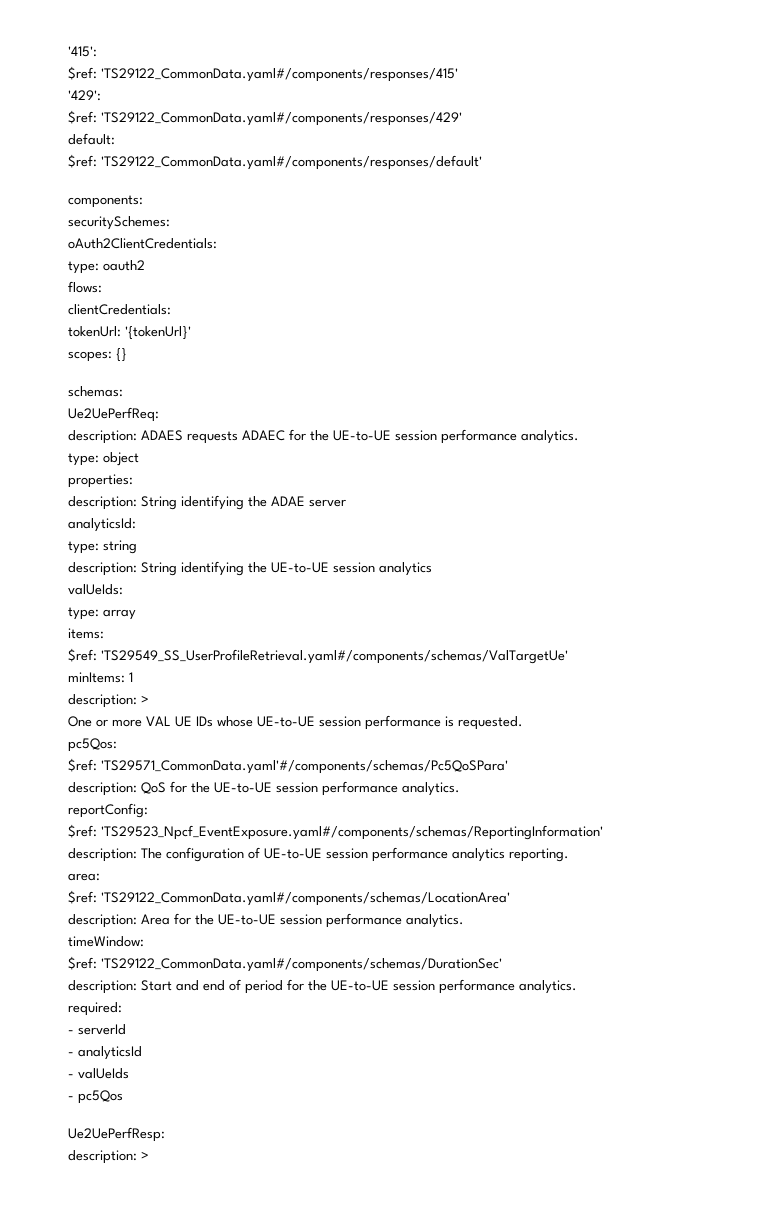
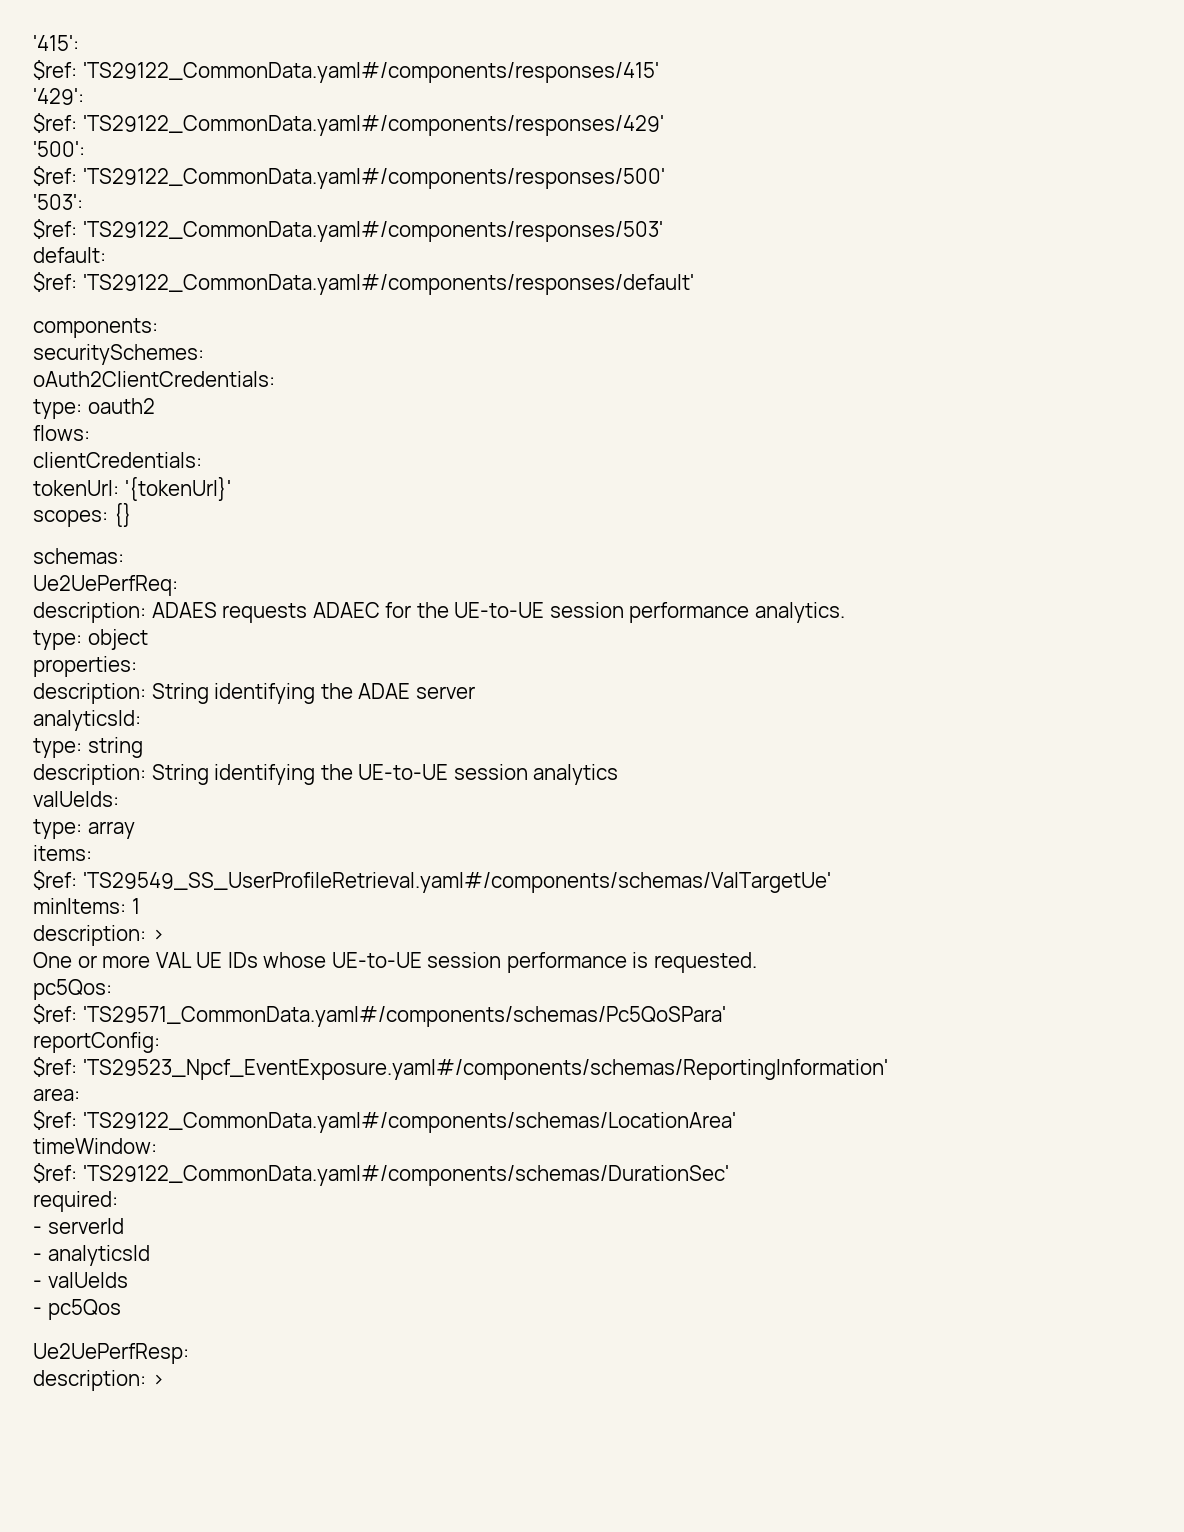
+ '500':
+ $ref: 'TS29122_CommonData.yaml#/components/responses/500'
+ '503':
+ $ref: 'TS29122_CommonData.yaml#/components/responses/503'
- $ref: 'TS29571_CommonData.yaml'#/components/schemas/Pc5QoSPara'
- description: QoS for the UE-to-UE session performance analytics.
+ $ref: 'TS29571_CommonData.yaml#/components/schemas/Pc5QoSPara'
  reportConfig:
  $ref: 'TS29523_Npcf_EventExposure.yaml#/components/schemas/ReportingInformation'
- description: The configuration of UE-to-UE session performance analytics reporting.
  area:
  $ref: 'TS29122_CommonData.yaml#/components/schemas/LocationArea'
- description: Area for the UE-to-UE session performance analytics.
  timeWindow:
  $ref: 'TS29122_CommonData.yaml#/components/schemas/DurationSec'
- description: Start and end of period for the UE-to-UE session performance analytics.

